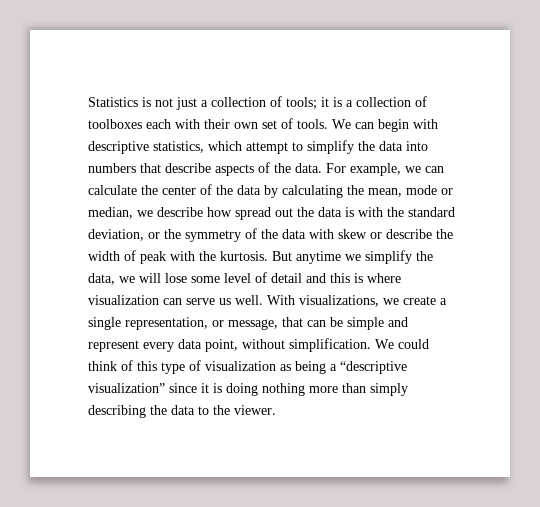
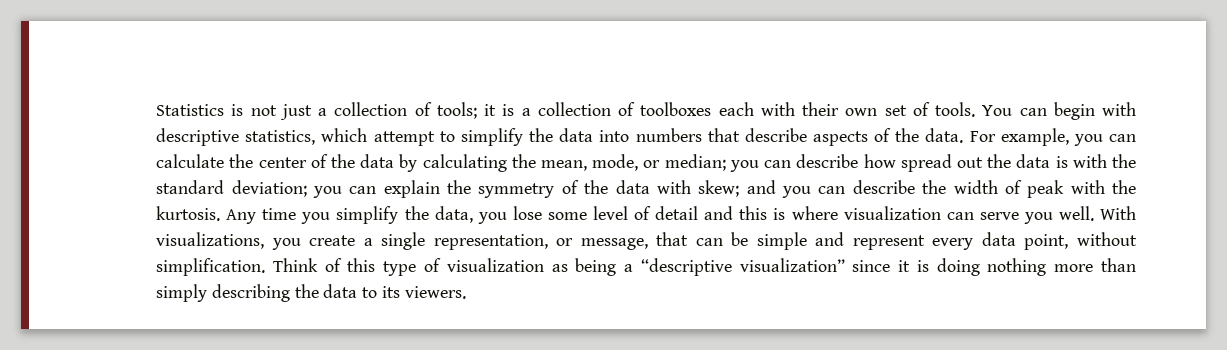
- We can begin with descriptive statistics, which attempt to simplify the data into numbers that describe aspects of the data.
+ You can begin with descriptive statistics, which attempt to simplify the data into numbers that describe aspects of the data.
- For example, we can calculate the center of the data by calculating the mean, mode or median, we describe how spread out the data is with the standard deviation, or the symmetry of the data with skew or describe the width of peak with the kurtosis.
+ For example, you can calculate the center of the data by calculating the mean, mode, or median; you can describe how spread out the data is with the standard deviation; you can explain the symmetry of the data with skew; and you can describe the width of peak with the kurtosis.
- But anytime we simplify the data, we will lose some level of detail and this is where visualization can serve us well.
+ Any time you simplify the data, you lose some level of detail and this is where visualization can serve you well.
- With visualizations, we create a single representation, or message, that can be simple and represent every data point, without simplification.
+ With visualizations, you create a single representation, or message, that can be simple and represent every data point, without simplification.
- We could think of this type of visualization as being a “descriptive visualization” since it is doing nothing more than simply describing the data to the viewer.
+ Think of this type of visualization as being a “descriptive visualization” since it is doing nothing more than simply describing the data to its viewers.

